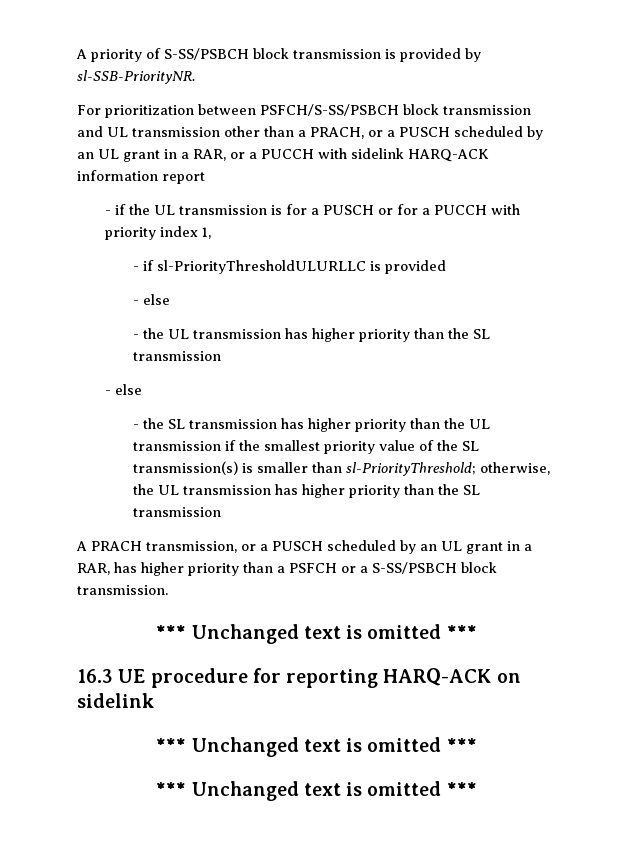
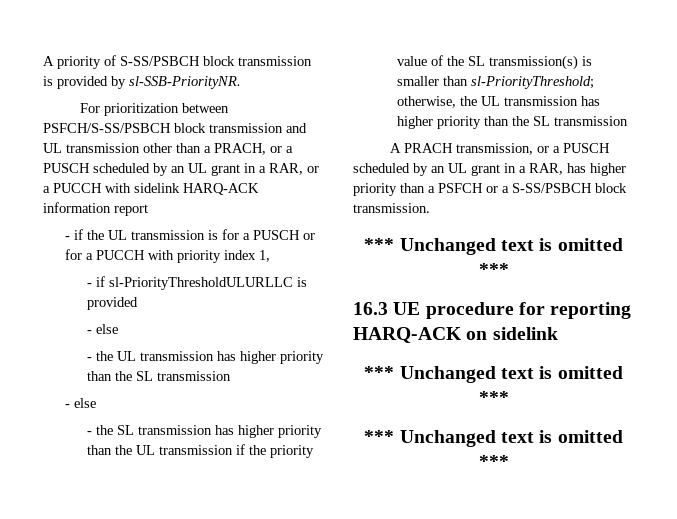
- - the SL transmission has higher priority than the UL transmission if the smallest priority value of the SL transmission(s) is smaller than sl-PriorityThreshold; otherwise, the UL transmission has higher priority than the SL transmission
+ - the SL transmission has higher priority than the UL transmission if the priority value of the SL transmission(s) is smaller than sl-PriorityThreshold; otherwise, the UL transmission has higher priority than the SL transmission

